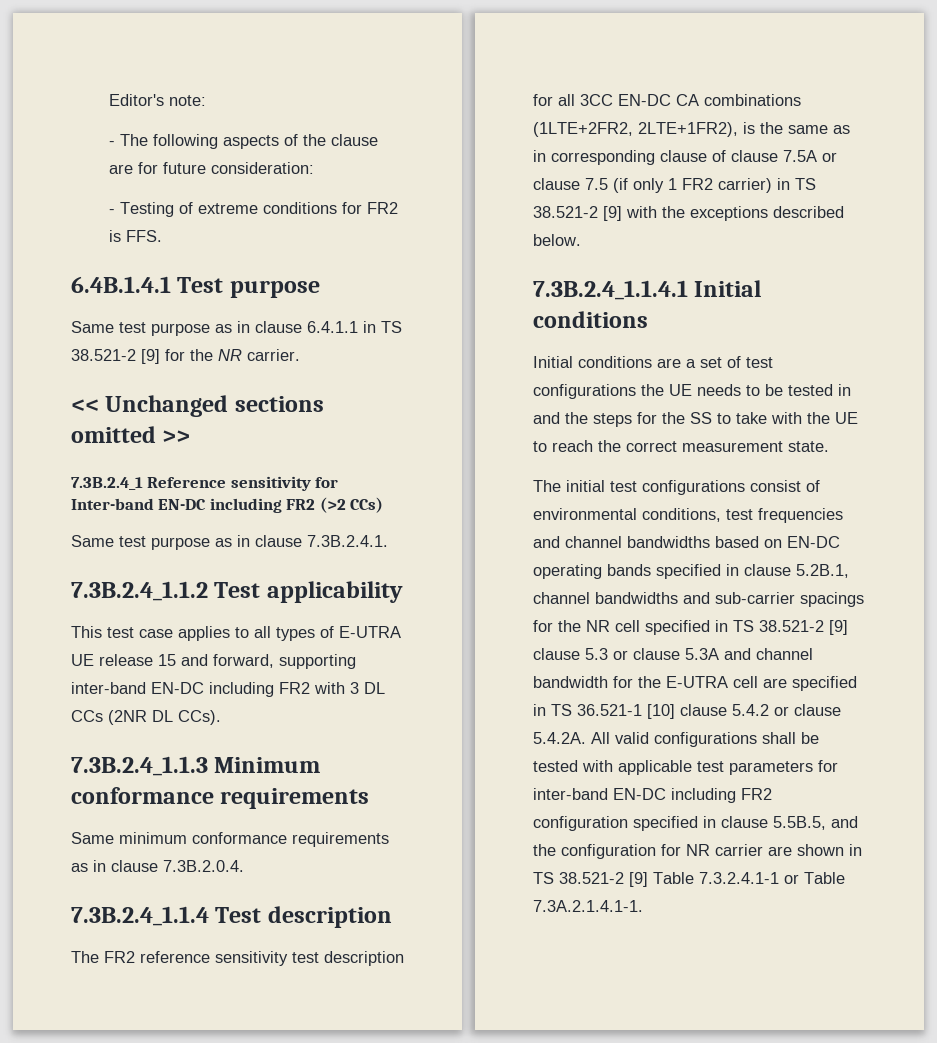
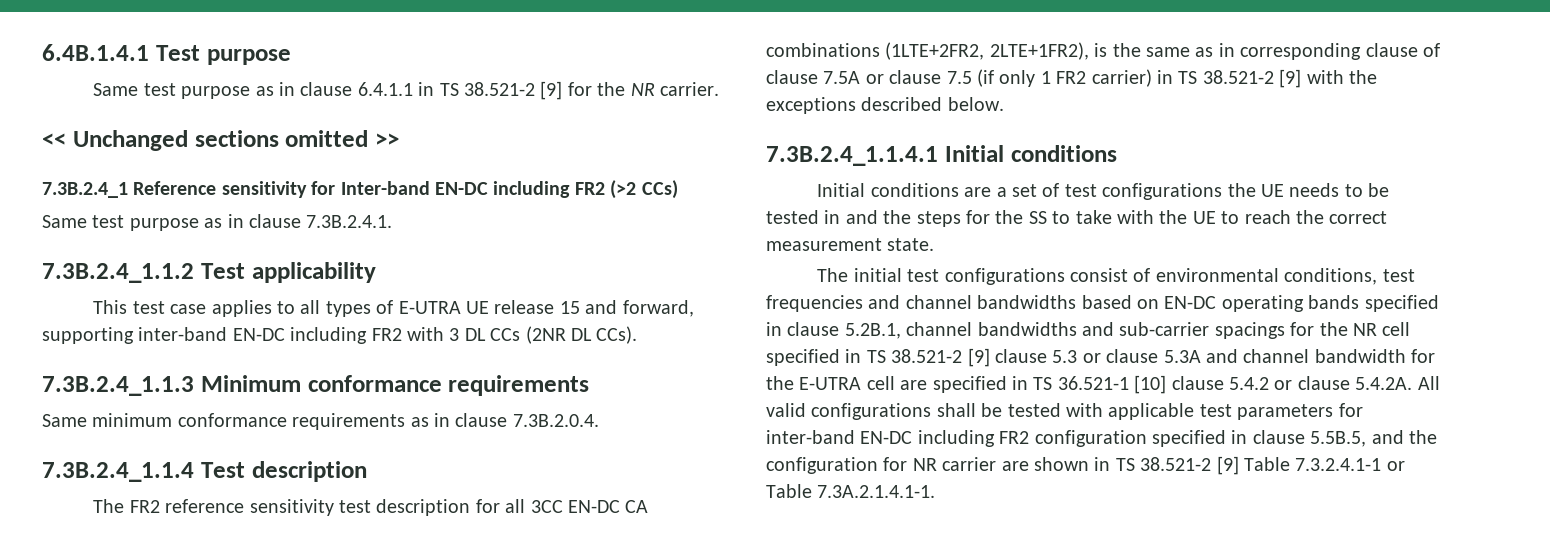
- Editor's note:
- - The following aspects of the clause are for future consideration:
- - Testing of extreme conditions for FR2 is FFS.

